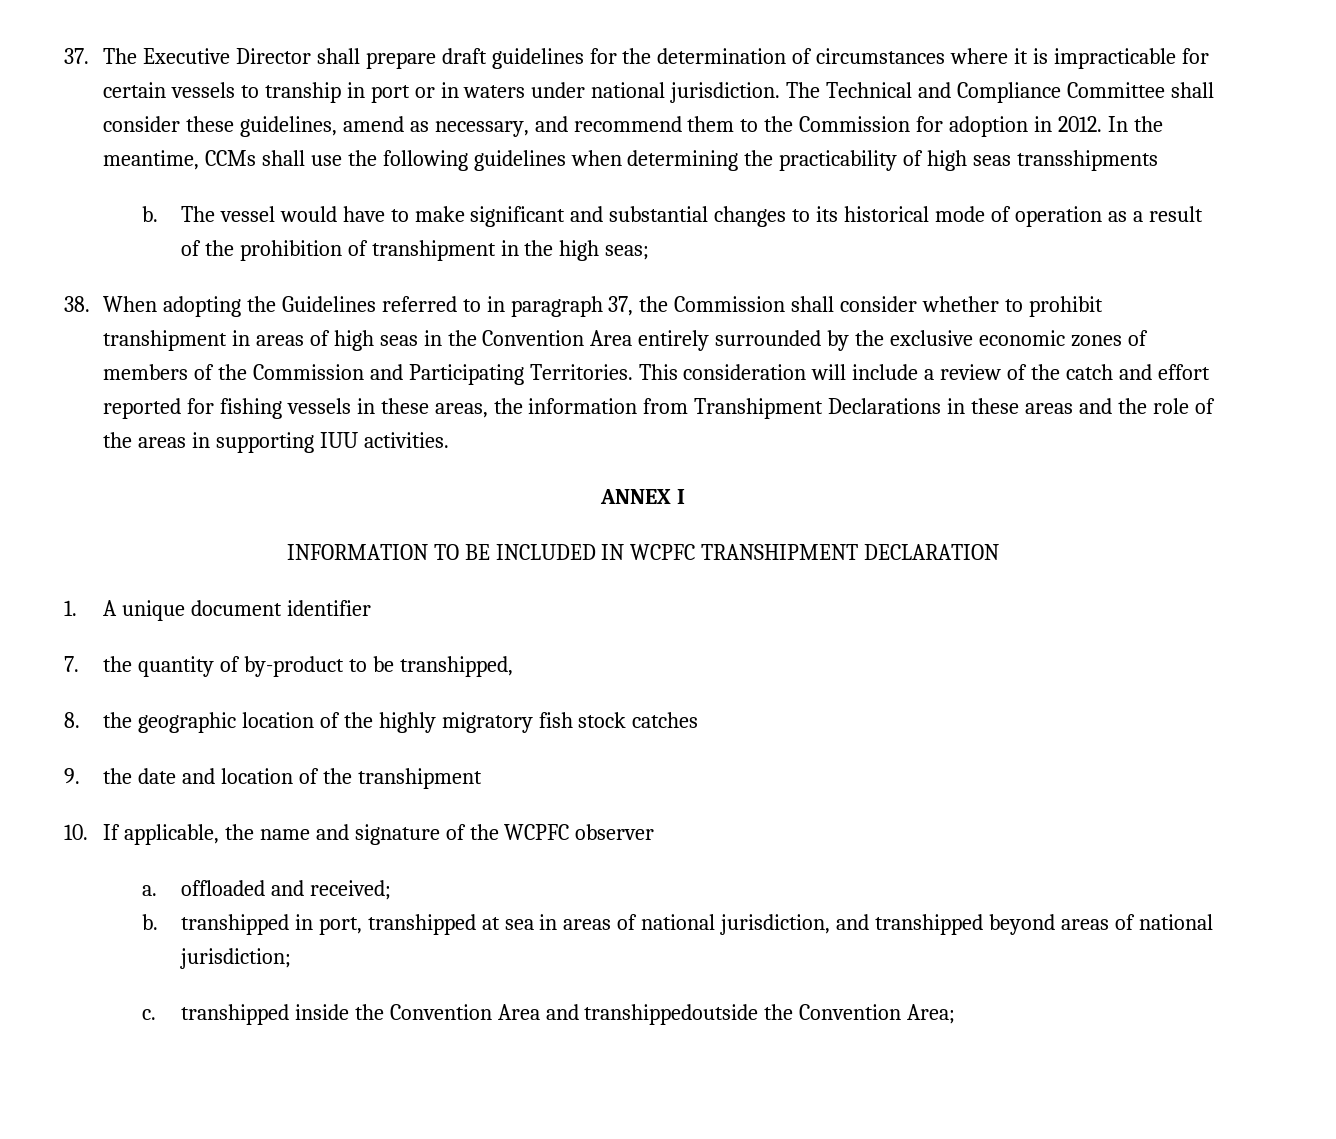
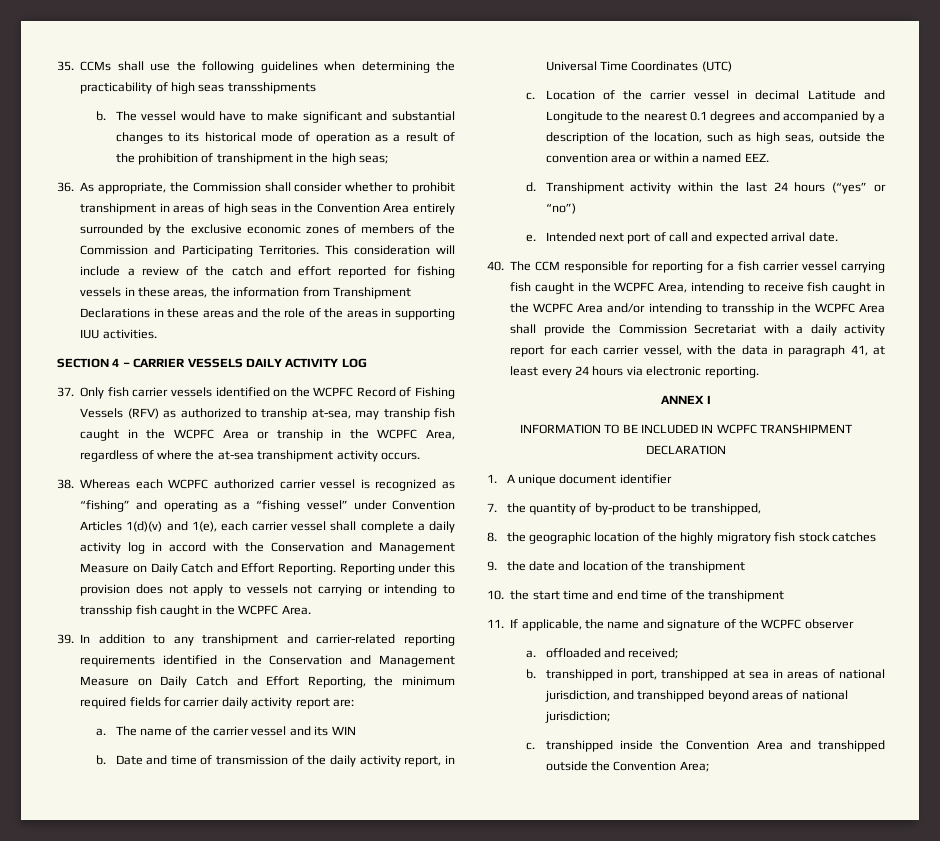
- 37. The Executive Director shall prepare draft guidelines for the determination of circumstances where it is impracticable for certain vessels to tranship in port or in waters under national jurisdiction. The Technical and Compliance Committee shall consider these guidelines, amend as necessary, and recommend them to the Commission for adoption in 2012. In the meantime, CCMs shall use the following guidelines when determining the practicability of high seas transshipments
+ 35. CCMs shall use the following guidelines when determining the practicability of high seas transshipments
- 38. When adopting the Guidelines referred to in paragraph 37, the Commission shall consider whether to prohibit transhipment in areas of high seas in the Convention Area entirely surrounded by the exclusive economic zones of members of the Commission and Participating Territories.
+ 36. As appropriate, the Commission shall consider whether to prohibit transhipment in areas of high seas in the Convention Area entirely surrounded by the exclusive economic zones of members of the Commission and Participating Territories.
+ SECTION 4 – CARRIER VESSELS DAILY ACTIVITY LOG
+ 37. Only fish carrier vessels identified on the WCPFC Record of Fishing Vessels (RFV) as authorized to tranship at-sea, may tranship fish caught in the WCPFC Area or tranship in the WCPFC Area, regardless of where the at-sea transhipment activity occurs.
+ 38. Whereas each WCPFC authorized carrier vessel is recognized as “fishing” and operating as a “fishing vessel” under Convention Articles 1(d)(v) and 1(e), each carrier vessel shall complete a daily activity log in accord with the Conservation and Management Measure on Daily Catch and Effort Reporting. Reporting under this provision does not apply to vessels not carrying or intending to transship fish caught in the WCPFC Area.
+ 39. In addition to any transhipment and carrier-related reporting requirements identified in the Conservation and Management Measure on Daily Catch and Effort Reporting, the minimum required fields for carrier daily activity report are:
+ a. The name of the carrier vessel and its WIN
+ b. Date and time of transmission of the daily activity report, in Universal Time Coordinates (UTC)
+ c. Location of the carrier vessel in decimal Latitude and Longitude to the nearest 0.1 degrees and accompanied by a description of the location, such as high seas, outside the convention area or within a named EEZ.
+ d. Transhipment activity within the last 24 hours (“yes” or “no”)
+ e. Intended next port of call and expected arrival date.
+ 40. The CCM responsible for reporting for a fish carrier vessel carrying fish caught in the WCPFC Area, intending to receive fish caught in the WCPFC Area and/or intending to transship in the WCPFC Area shall provide the Commission Secretariat with a daily activity report for each carrier vessel, with the data in paragraph 41, at least every 24 hours via electronic reporting.
- 10. If applicable, the name and signature of the WCPFC observer
+ 10. the start time and end time of the transhipment
+ 11. If applicable, the name and signature of the WCPFC observer
- c. transhipped inside the Convention Area and transhippedoutside the Convention Area;
+ c. transhipped inside the Convention Area and transhipped outside the Convention Area;

